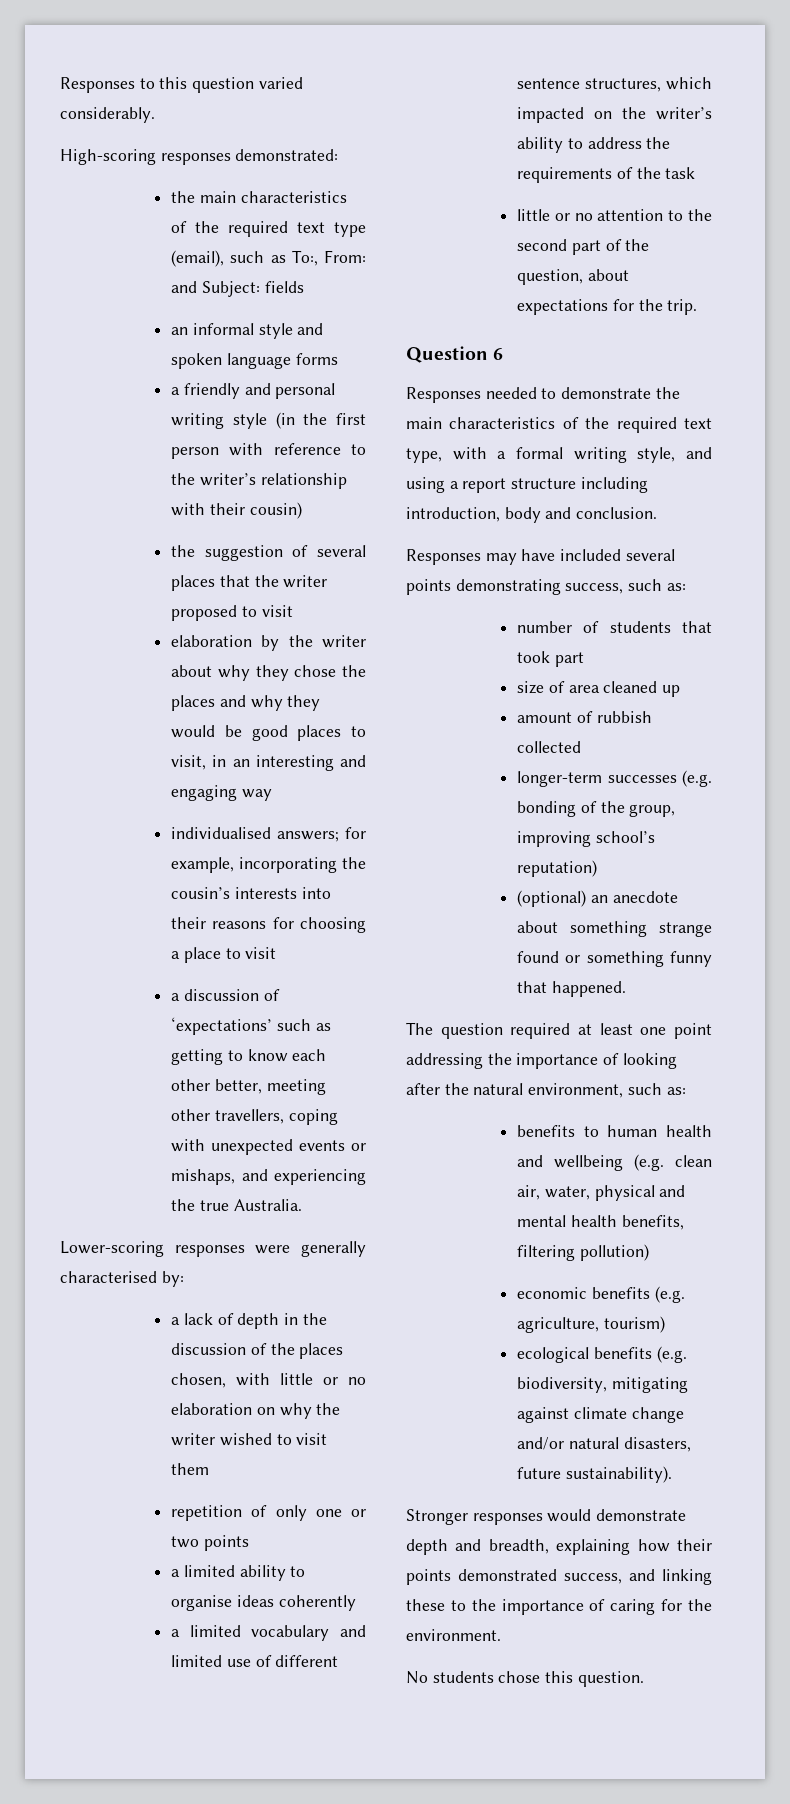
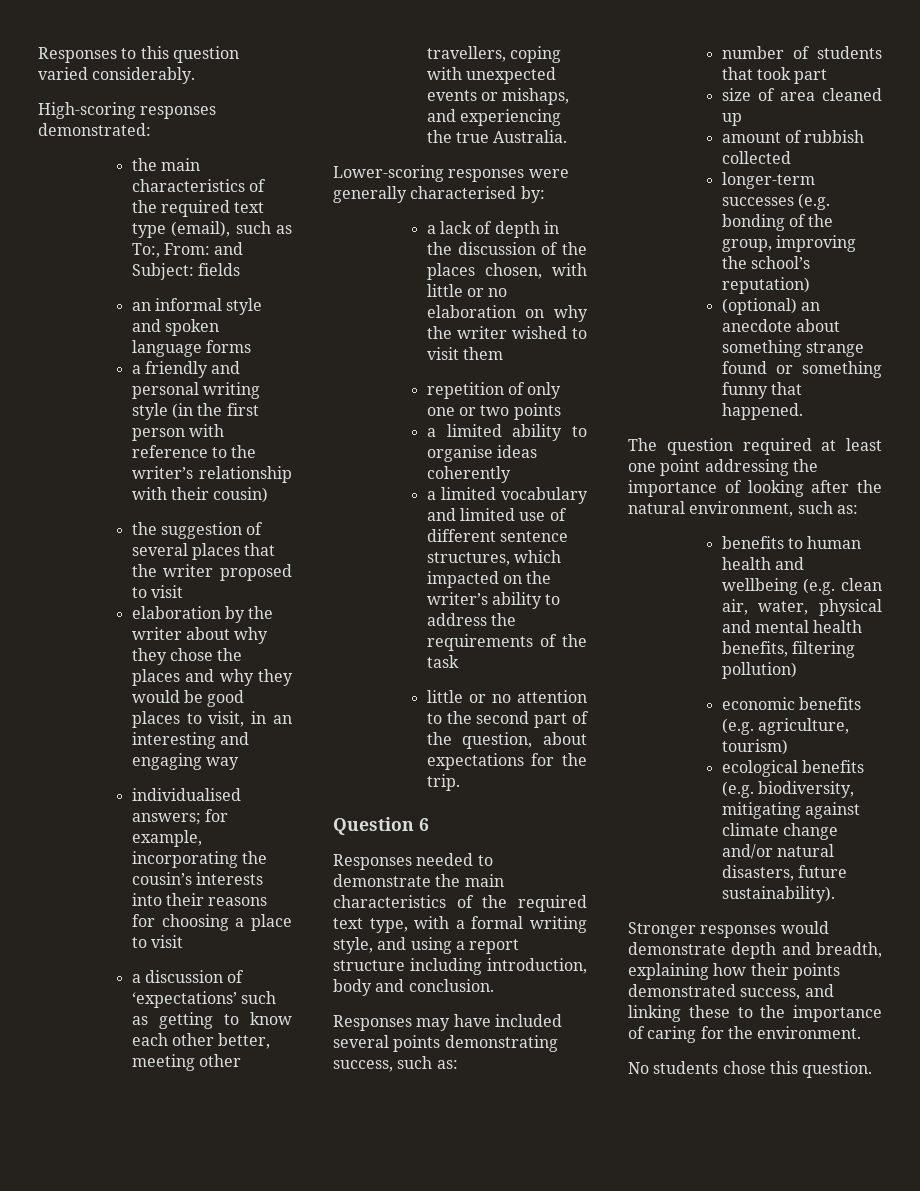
- longer-term successes (e.g. bonding of the group, improving school’s reputation)
+ longer-term successes (e.g. bonding of the group, improving the school’s reputation)

